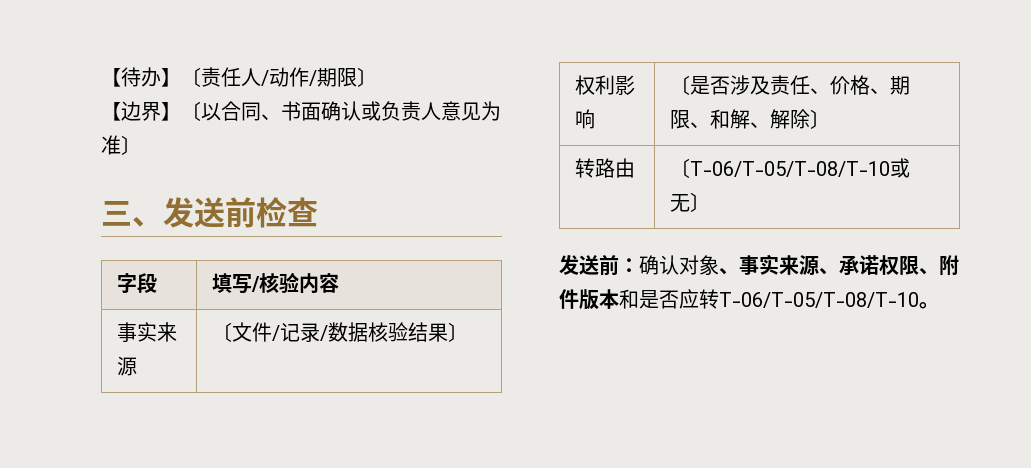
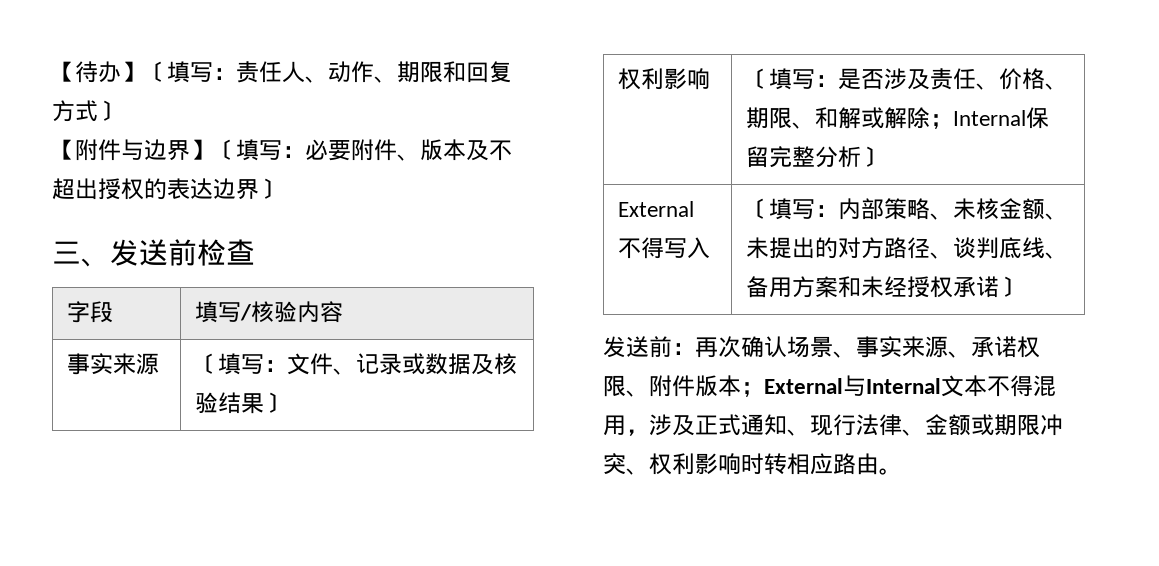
- 【待办】〔责任人/动作/期限〕
+ 【待办】〔填写：责任人、动作、期限和回复方式〕
- 【边界】〔以合同、书面确认或负责人意见为准〕
+ 【附件与边界】〔填写：必要附件、版本及不超出授权的表达边界〕
- 事实来源 | 〔文件/记录/数据核验结果〕
+ 事实来源 | 〔填写：文件、记录或数据及核验结果〕
- 权利影响 | 〔是否涉及责任、价格、期限、和解、解除〕
- 转路由 | 〔T-06/T-05/T-08/T-10或无〕
+ 权利影响 | 〔填写：是否涉及责任、价格、期限、和解或解除；Internal保留完整分析〕
+ External不得写入 | 〔填写：内部策略、未核金额、未提出的对方路径、谈判底线、备用方案和未经授权承诺〕
- 发送前：确认对象、事实来源、承诺权限、附件版本和是否应转T-06/T-05/T-08/T-10。
+ 发送前：再次确认场景、事实来源、承诺权限、附件版本；External与Internal文本不得混用，涉及正式通知、现行法律、金额或期限冲突、权利影响时转相应路由。

